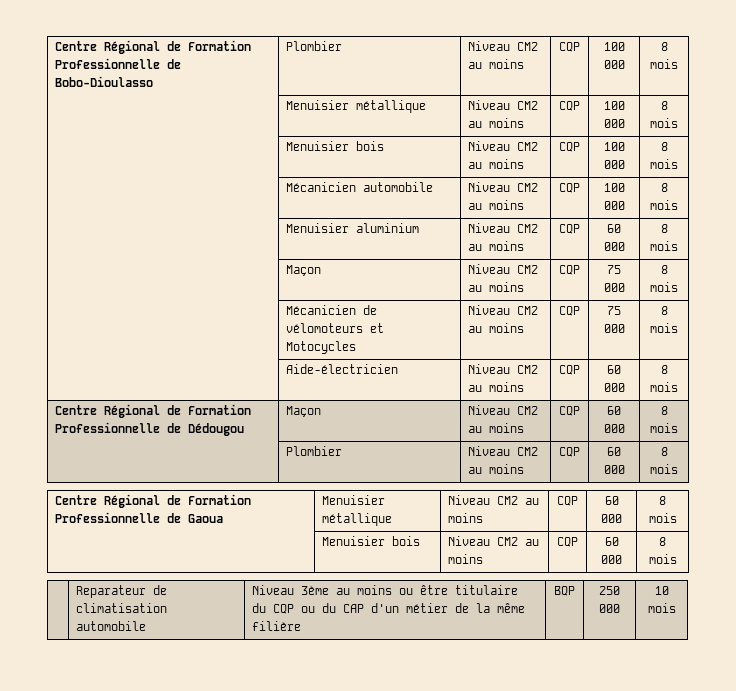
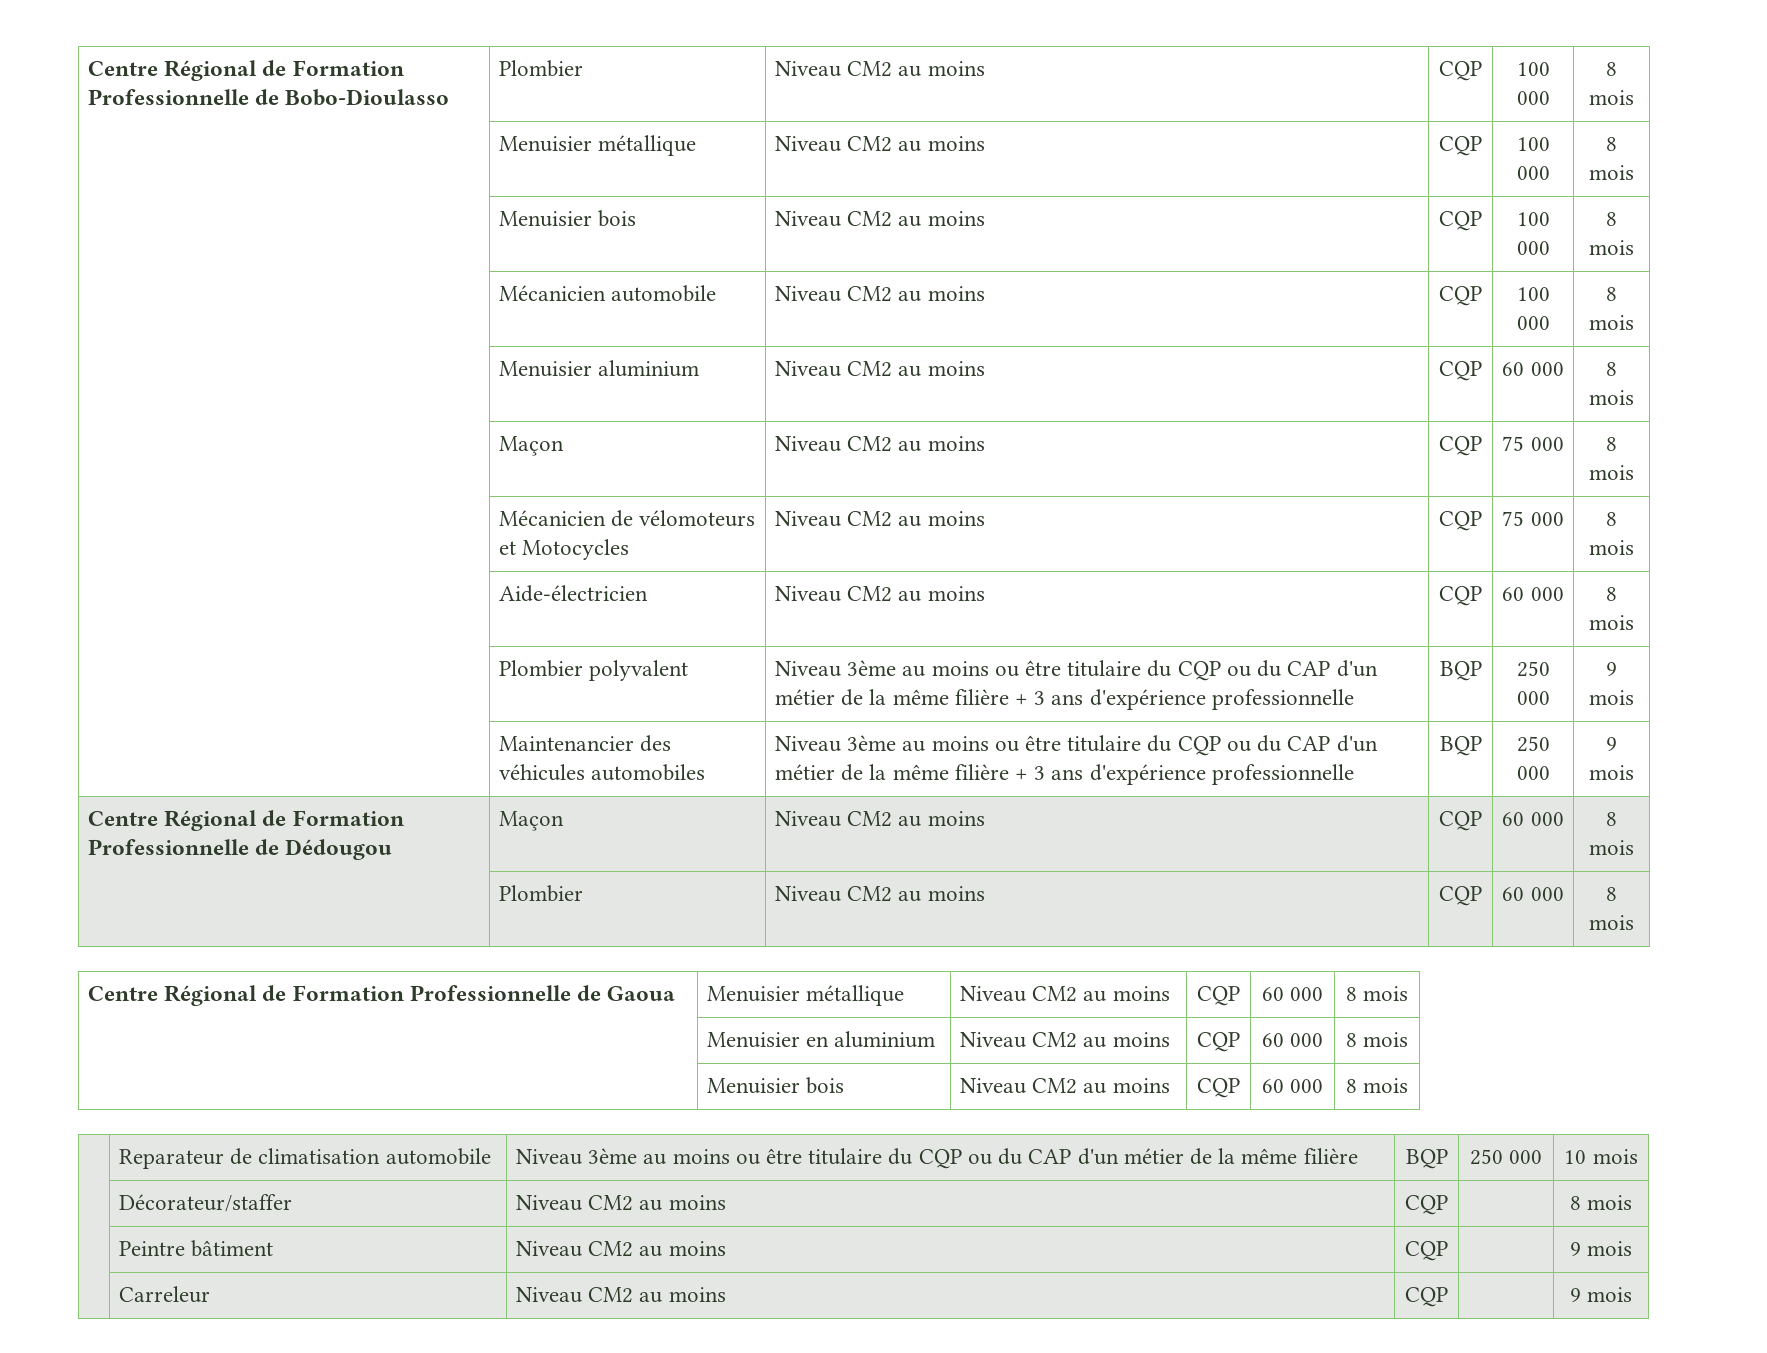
+ | Plombier polyvalent | Niveau 3ème au moins ou être titulaire du CQP ou du CAP d'un métier de la même filière + 3 ans d'expérience professionnelle | BQP | 250 000 | 9 mois
+ | Maintenancier des véhicules automobiles | Niveau 3ème au moins ou être titulaire du CQP ou du CAP d'un métier de la même filière + 3 ans d'expérience professionnelle | BQP | 250 000 | 9 mois
+ | Menuisier en aluminium | Niveau CM2 au moins | CQP | 60 000 | 8 mois
+ | Décorateur/staffer | Niveau CM2 au moins | CQP | | 8 mois
+ | Peintre bâtiment | Niveau CM2 au moins | CQP | | 9 mois
+ | Carreleur | Niveau CM2 au moins | CQP | | 9 mois

